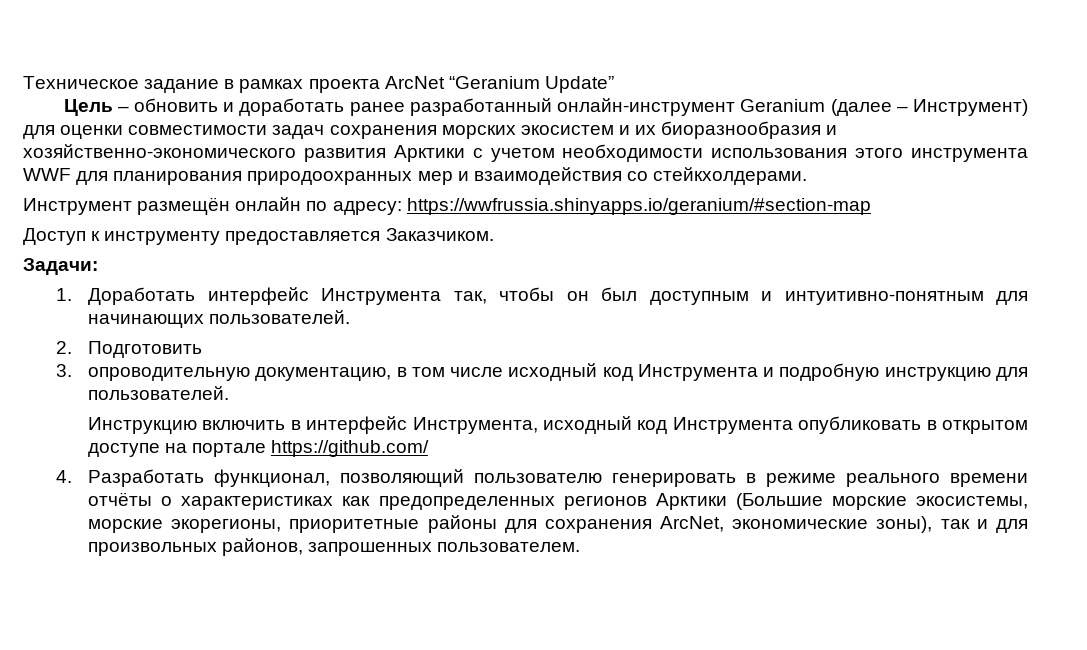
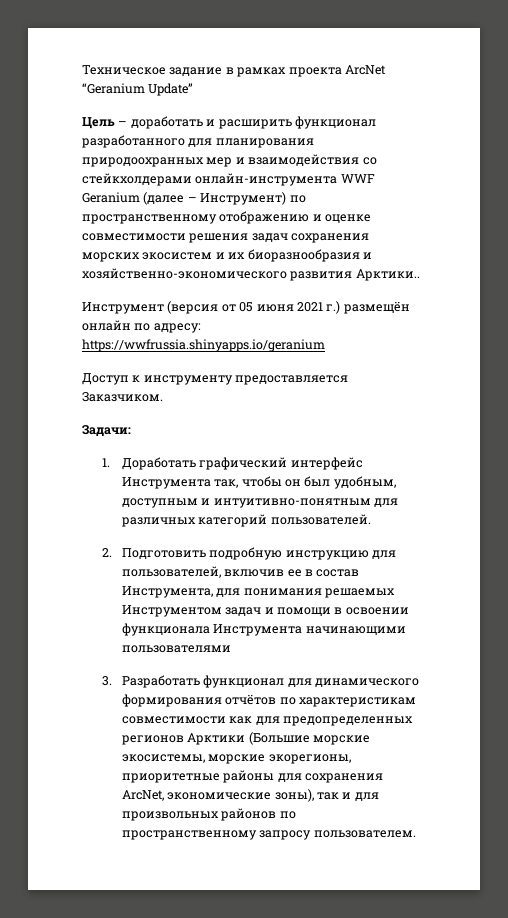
- Цель – обновить и доработать ранее разработанный онлайн-инструмент Geranium (далее – Инструмент) для оценки совместимости задач сохранения морских экосистем и их биоразнообразия и хозяйственно-экономического развития Арктики с учетом необходимости использования этого инструмента WWF для планирования природоохранных мер и взаимодействия со стейкхолдерами.
- Инструмент размещён онлайн по адресу: https://wwfrussia.shinyapps.io/geranium/#section-map
+ Цель – доработать и расширить функционал разработанного для планирования природоохранных мер и взаимодействия со стейкхолдерами онлайн-инструмента WWF Geranium (далее – Инструмент) по пространственному отображению и оценке совместимости решения задач сохранения морских экосистем и их биоразнообразия и хозяйственно-экономического развития Арктики..
+ Инструмент (версия от 05 июня 2021 г.) размещён онлайн по адресу: https://wwfrussia.shinyapps.io/geranium
- 1. Доработать интерфейс Инструмента так, чтобы он был доступным и интуитивно-понятным для начинающих пользователей.
+ 1. Доработать графический интерфейс Инструмента так, чтобы он был удобным, доступным и интуитивно-понятным для различных категорий пользователей.
- 2. Подготовить
- 3. опроводительную документацию, в том числе исходный код Инструмента и подробную инструкцию для пользователей.
- Инструкцию включить в интерфейс Инструмента, исходный код Инструмента опубликовать в открытом доступе на портале https://github.com/
- 4. Разработать функционал, позволяющий пользователю генерировать в режиме реального времени отчёты о характеристиках как предопределенных регионов Арктики (Большие морские экосистемы, морские экорегионы, приоритетные районы для сохранения ArcNet, экономические зоны), так и для произвольных районов, запрошенных пользователем.
+ 2. Подготовить подробную инструкцию для пользователей, включив ее в состав Инструмента, для понимания решаемых Инструментом задач и помощи в освоении функционала Инструмента начинающими пользователями
+ 3. Разработать функционал для динамического формирования отчётов по характеристикам совместимости как для предопределенных регионов Арктики (Большие морские экосистемы, морские экорегионы, приоритетные районы для сохранения ArcNet, экономические зоны), так и для произвольных районов по пространственному запросу пользователем.

